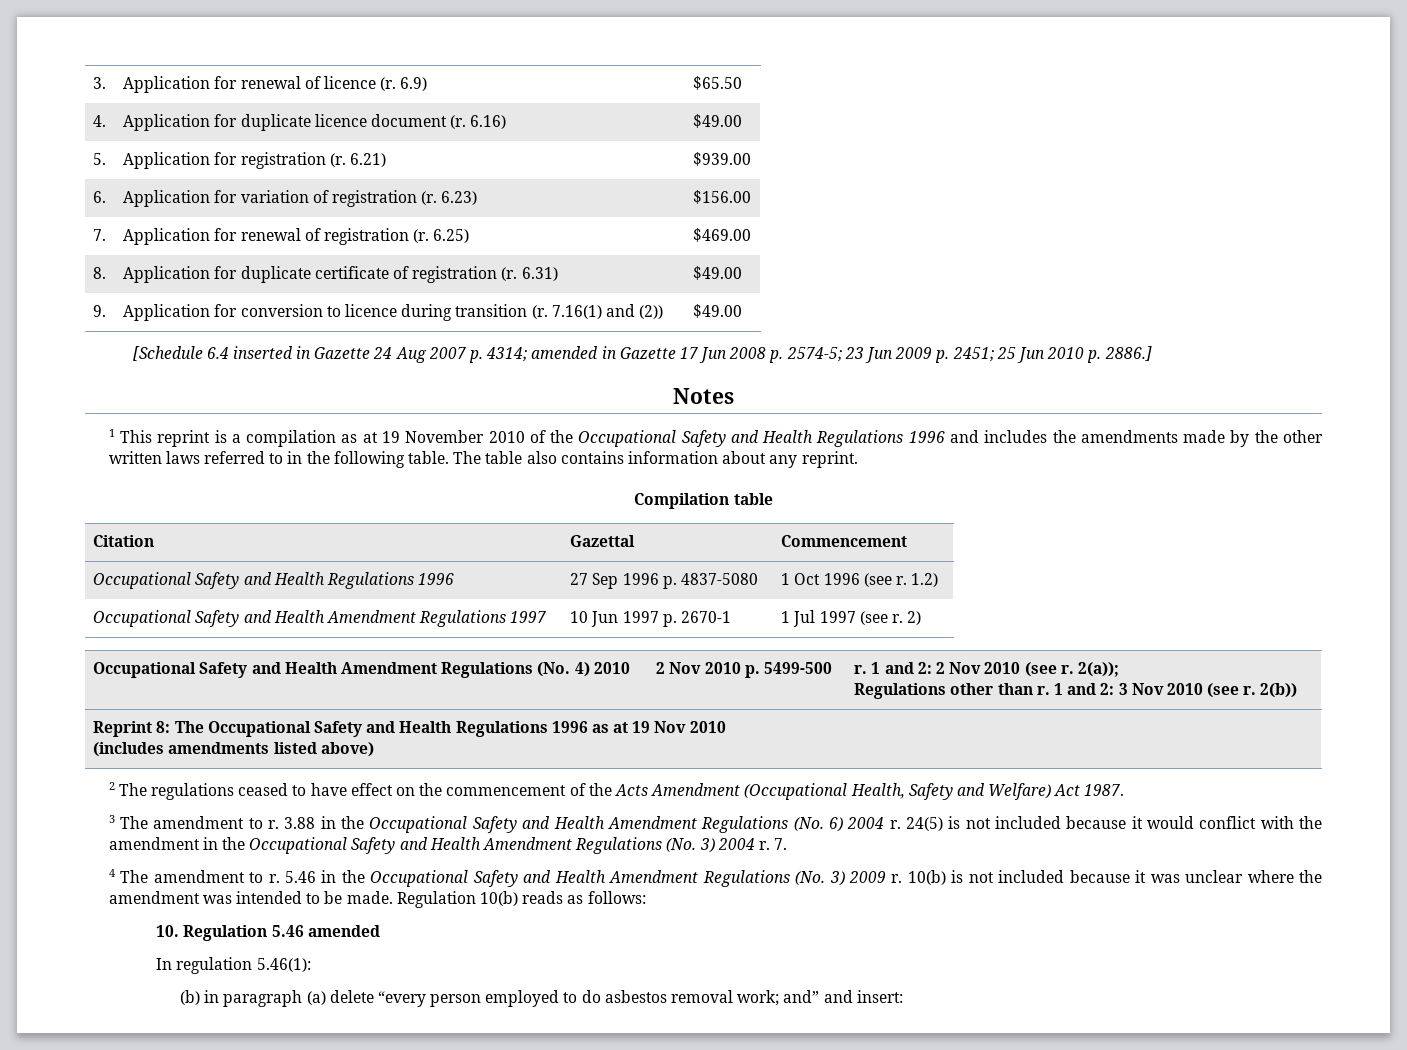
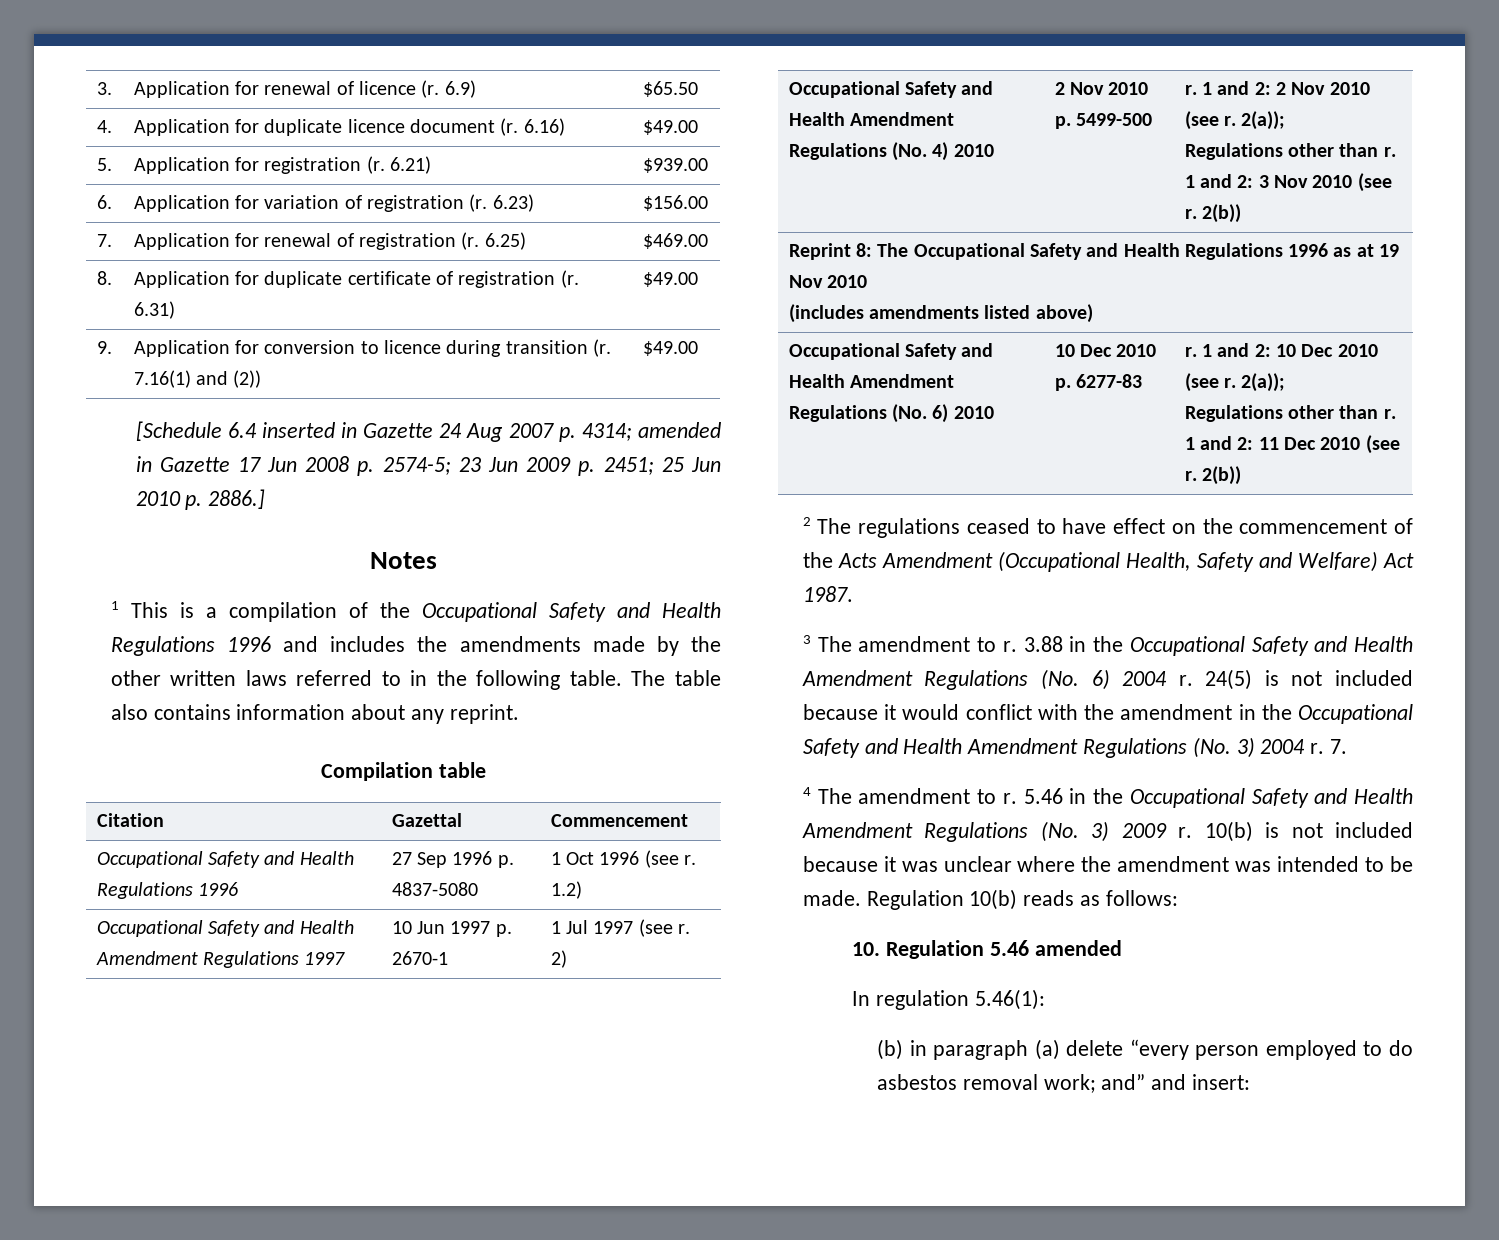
- 1 This reprint is a compilation as at 19 November 2010 of the Occupational Safety and Health Regulations 1996 and includes the amendments made by the other written laws referred to in the following table.
+ 1 This is a compilation of the Occupational Safety and Health Regulations 1996 and includes the amendments made by the other written laws referred to in the following table.
+ Occupational Safety and Health Amendment Regulations (No. 6) 2010 | 10 Dec 2010 p. 6277-83 | r. 1 and 2: 10 Dec 2010 (see r. 2(a));
+ Regulations other than r. 1 and 2: 11 Dec 2010 (see r. 2(b))

